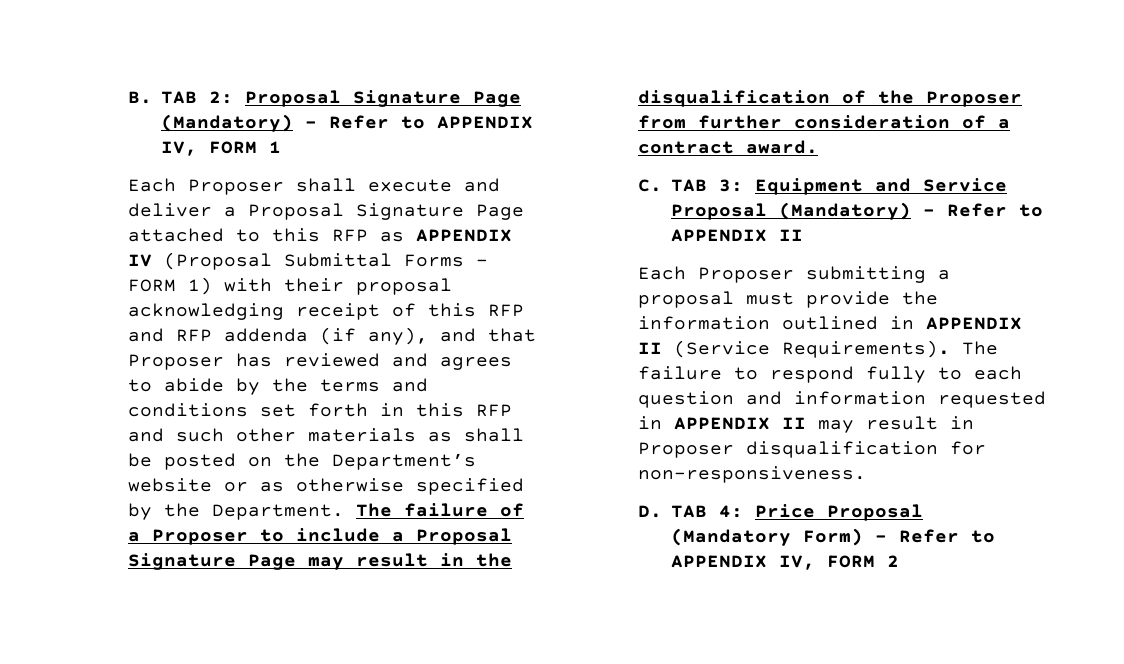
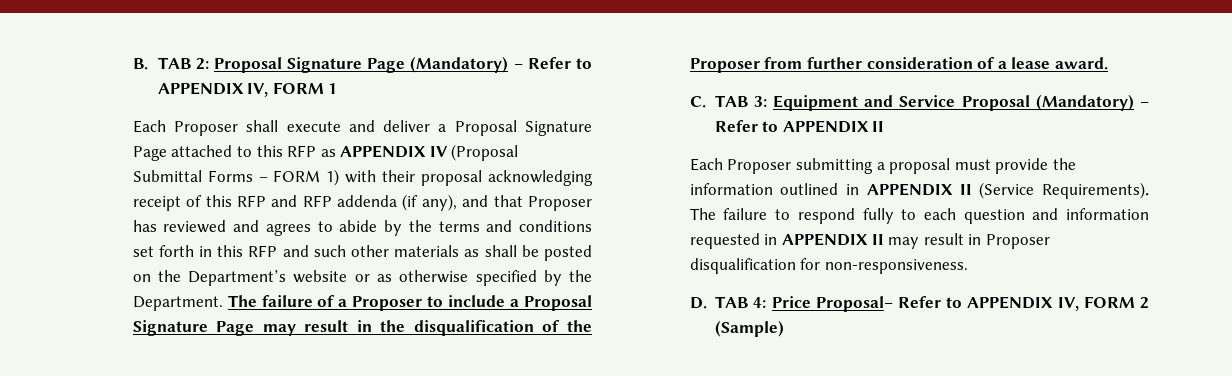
- The failure of a Proposer to include a Proposal Signature Page may result in the disqualification of the Proposer from further consideration of a contract award.
+ The failure of a Proposer to include a Proposal Signature Page may result in the disqualification of the Proposer from further consideration of a lease award.
- D. TAB 4: Price Proposal (Mandatory Form) – Refer to APPENDIX IV, FORM 2
+ D. TAB 4: Price Proposal– Refer to APPENDIX IV, FORM 2 (Sample)

